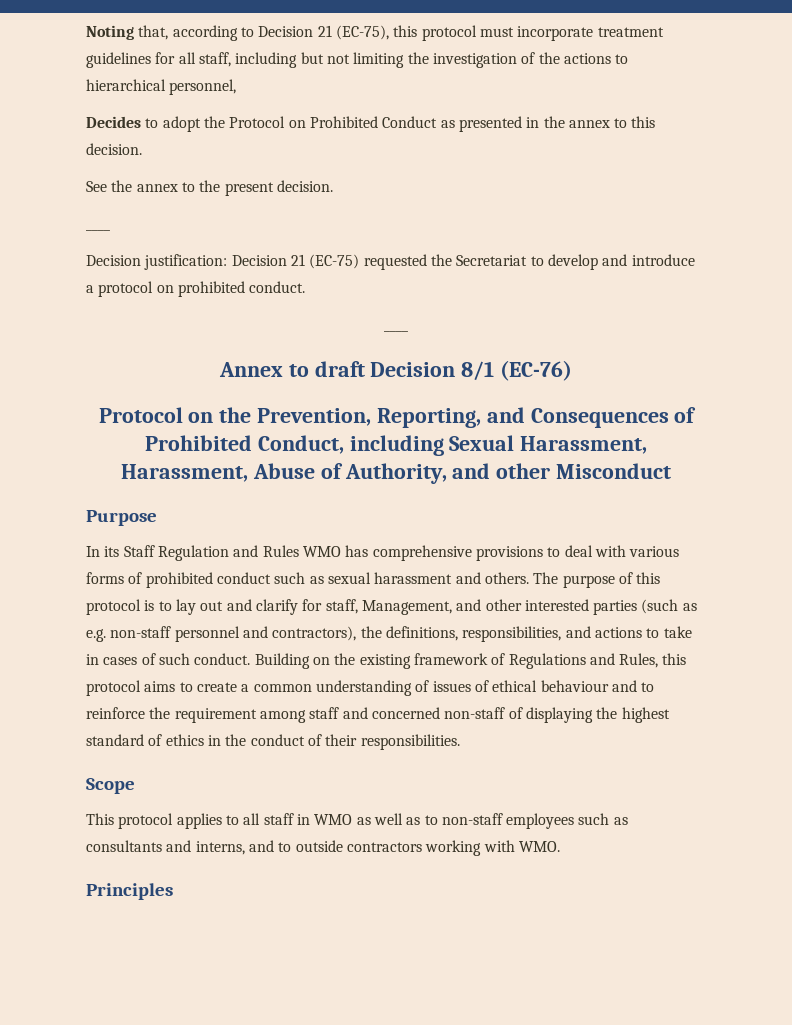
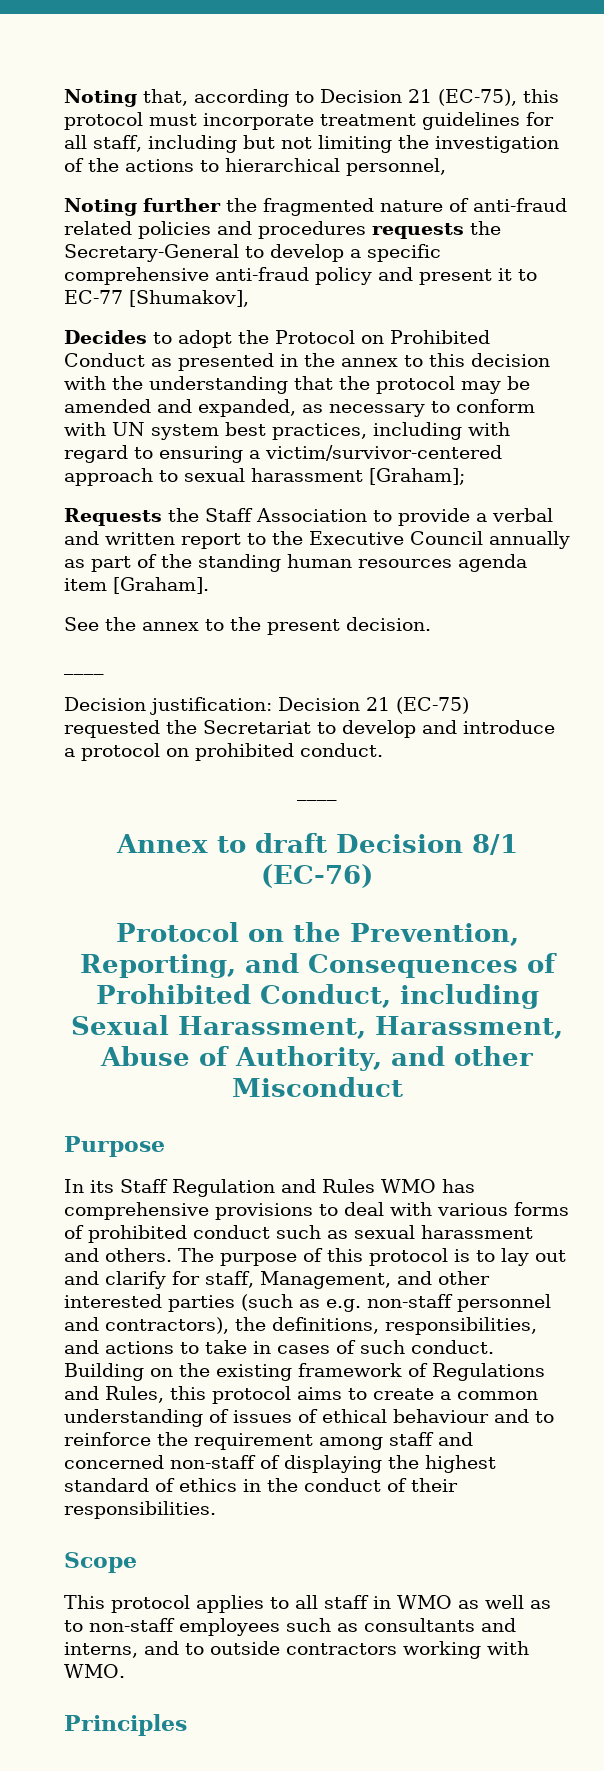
+ Noting further the fragmented nature of anti-fraud related policies and procedures requests the Secretary-General to develop a specific comprehensive anti-fraud policy and present it to EC-77 [Shumakov],
- Decides to adopt the Protocol on Prohibited Conduct as presented in the annex to this decision.
+ Decides to adopt the Protocol on Prohibited Conduct as presented in the annex to this decision with the understanding that the protocol may be amended and expanded, as necessary to conform with UN system best practices, including with regard to ensuring a victim/survivor-centered approach to sexual harassment [Graham];
+ Requests the Staff Association to provide a verbal and written report to the Executive Council annually as part of the standing human resources agenda item [Graham].

